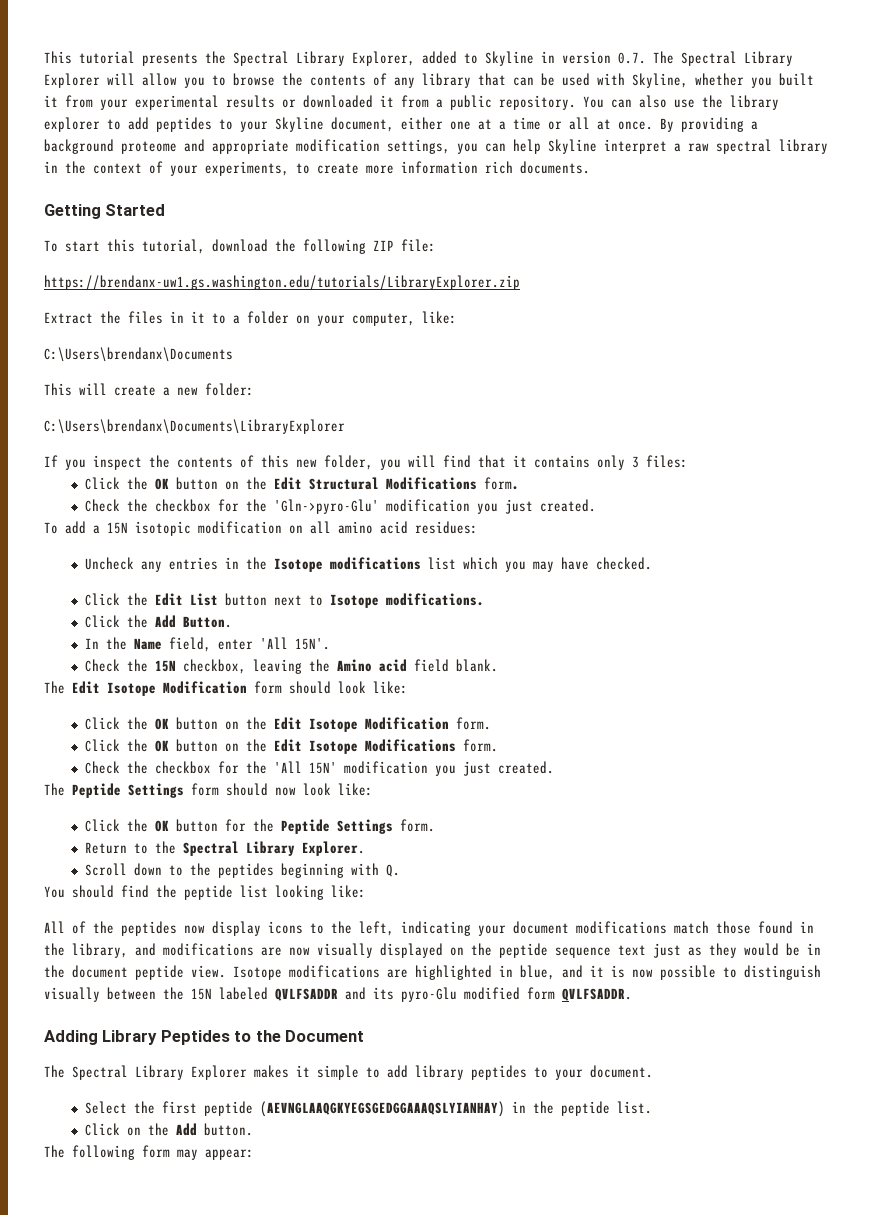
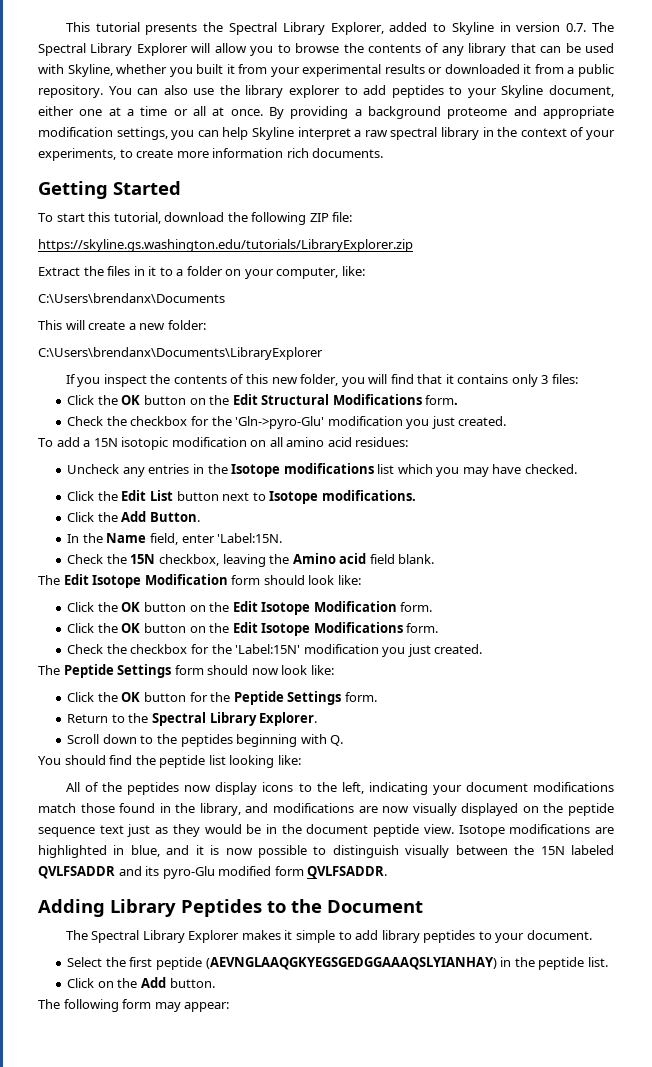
- https://brendanx-uw1.gs.washington.edu/tutorials/LibraryExplorer.zip
+ https://skyline.gs.washington.edu/tutorials/LibraryExplorer.zip
- In the Name field, enter 'All 15N'.
+ In the Name field, enter 'Label:15N.
- Check the checkbox for the 'All 15N' modification you just created.
+ Check the checkbox for the 'Label:15N' modification you just created.

